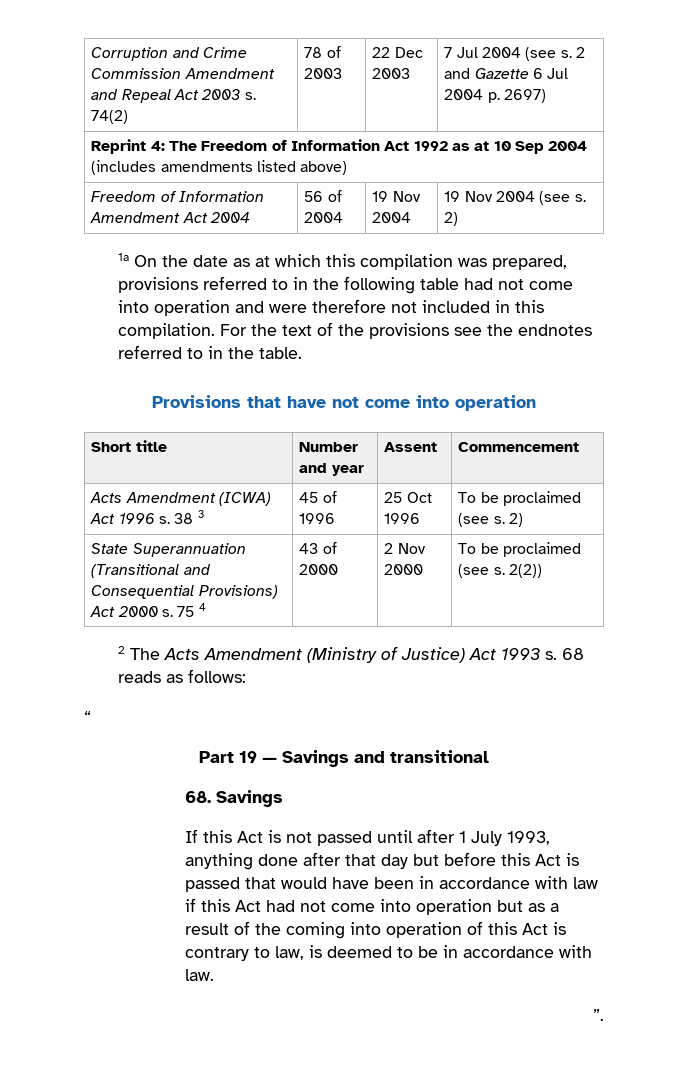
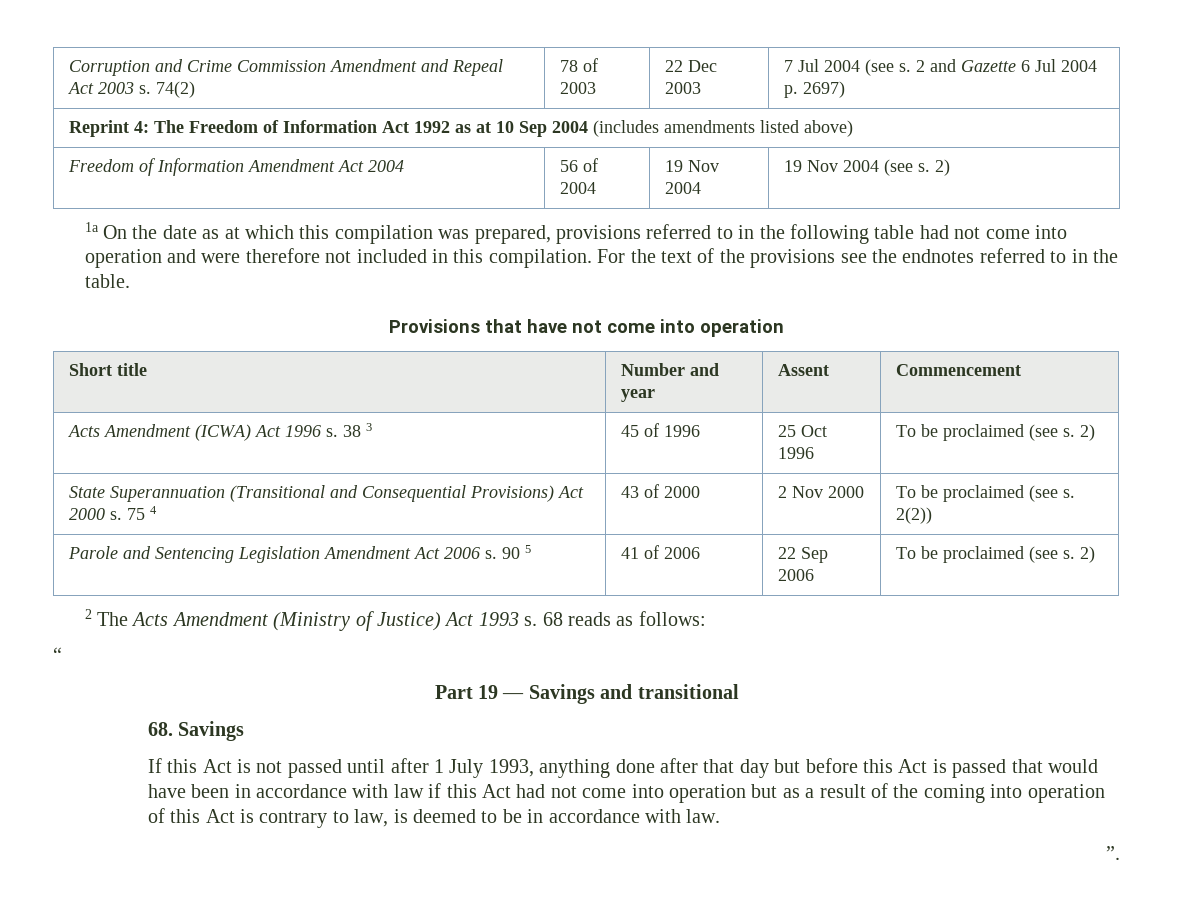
+ Parole and Sentencing Legislation Amendment Act 2006 s. 90 5 | 41 of 2006 | 22 Sep 2006 | To be proclaimed (see s. 2)

